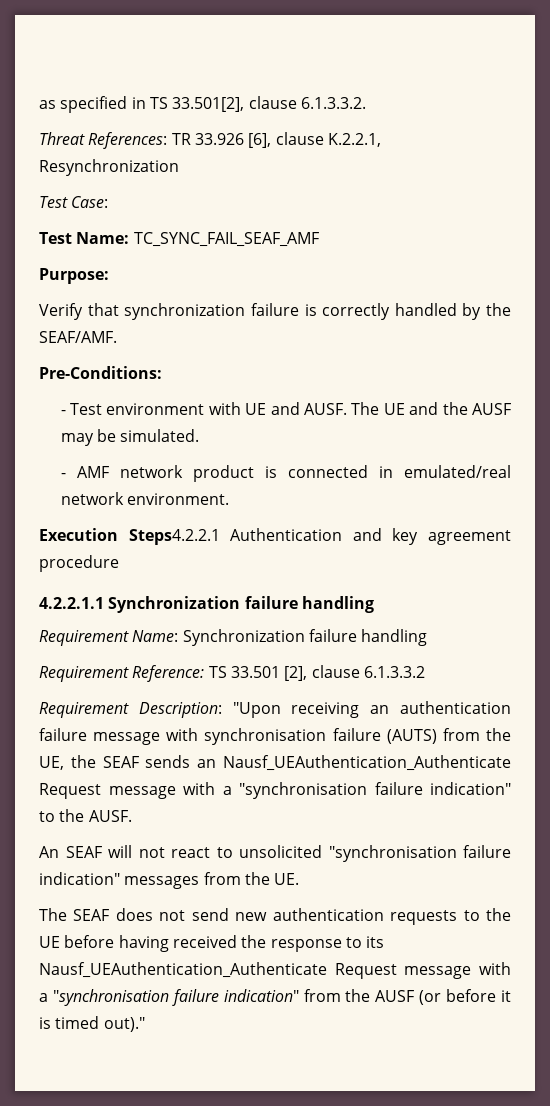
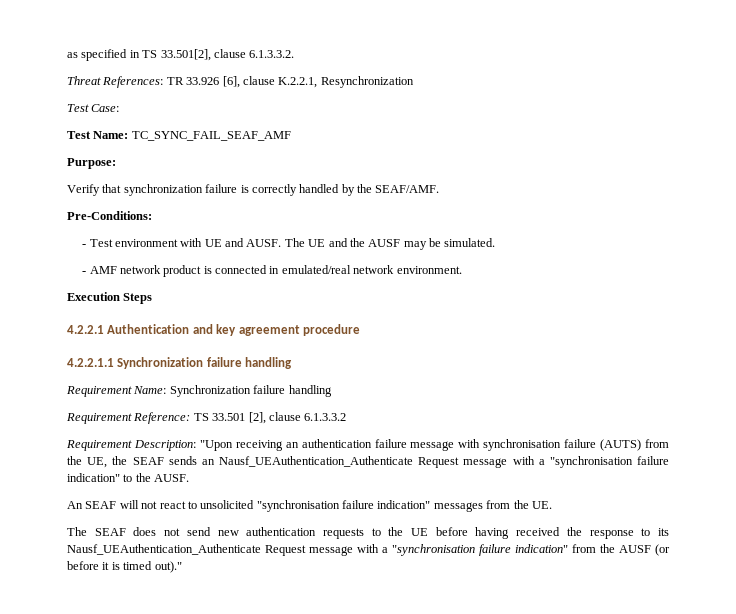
- Execution Steps4.2.2.1 Authentication and key agreement procedure
+ Execution Steps
+ 4.2.2.1 Authentication and key agreement procedure

